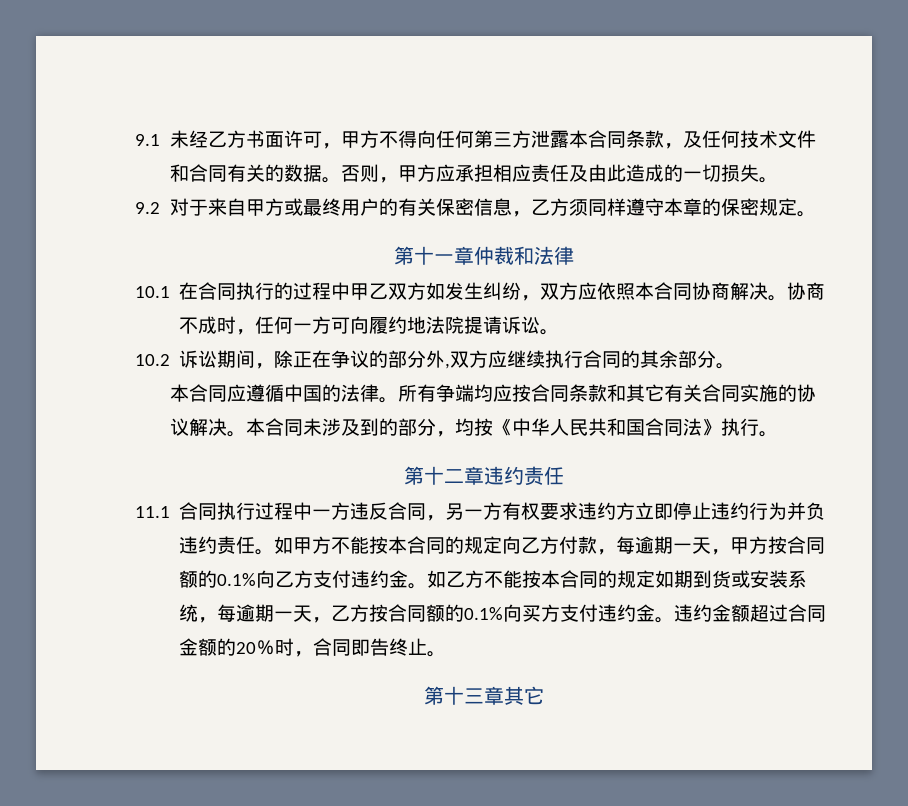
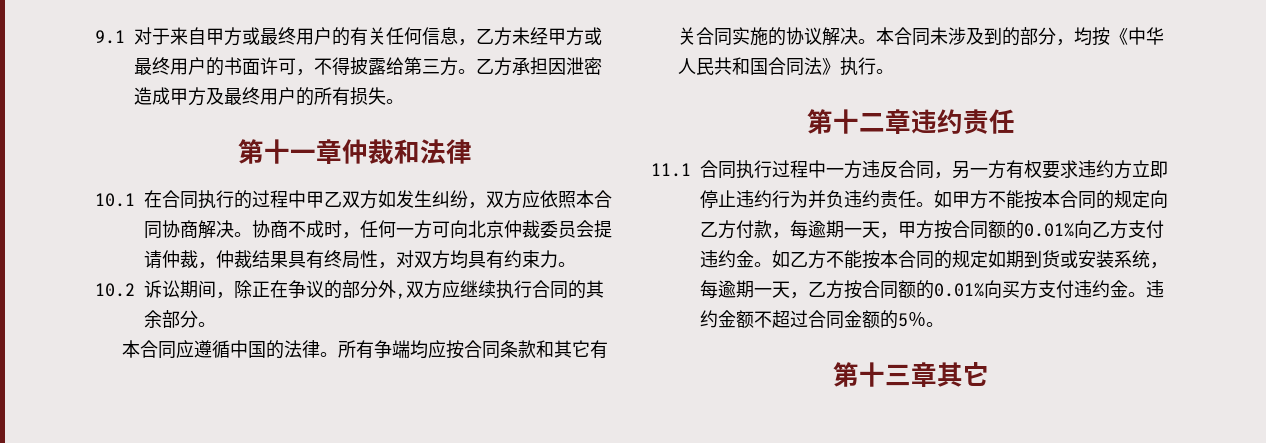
- 9.1未经乙方书面许可，甲方不得向任何第三方泄露本合同条款，及任何技术文件和合同有关的数据。否则，甲方应承担相应责任及由此造成的一切损失。
- 9.2对于来自甲方或最终用户的有关保密信息，乙方须同样遵守本章的保密规定。
+ 9.1对于来自甲方或最终用户的有关任何信息，乙方未经甲方或最终用户的书面许可，不得披露给第三方。乙方承担因泄密造成甲方及最终用户的所有损失。
- 协商不成时，任何一方可向履约地法院提请诉讼。
+ 协商不成时，任何一方可向北京仲裁委员会提请仲裁，仲裁结果具有终局性，对双方均具有约束力。
- 如甲方不能按本合同的规定向乙方付款，每逾期一天，甲方按合同额的0.1%向乙方支付违约金。
+ 如甲方不能按本合同的规定向乙方付款，每逾期一天，甲方按合同额的0.01%向乙方支付违约金。
- 如乙方不能按本合同的规定如期到货或安装系统，每逾期一天，乙方按合同额的0.1%向买方支付违约金。
+ 如乙方不能按本合同的规定如期到货或安装系统，每逾期一天，乙方按合同额的0.01%向买方支付违约金。
- 违约金额超过合同金额的20％时，合同即告终止。
+ 违约金额不超过合同金额的5％。

